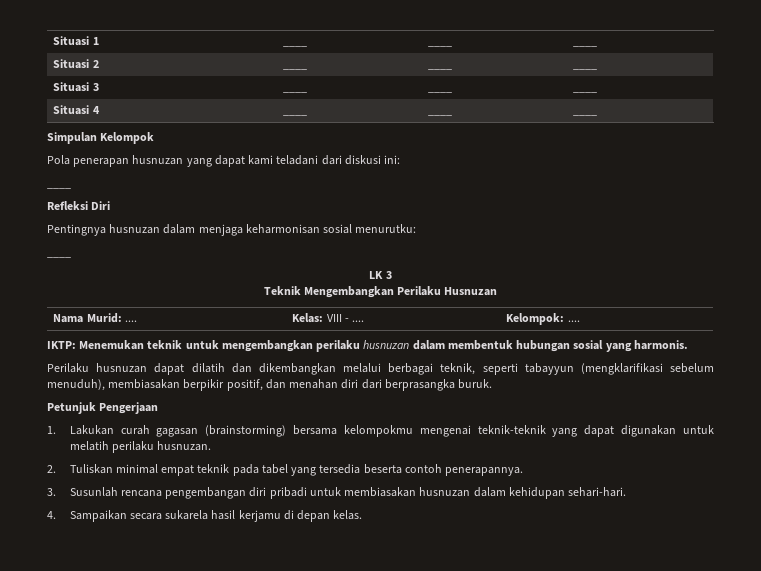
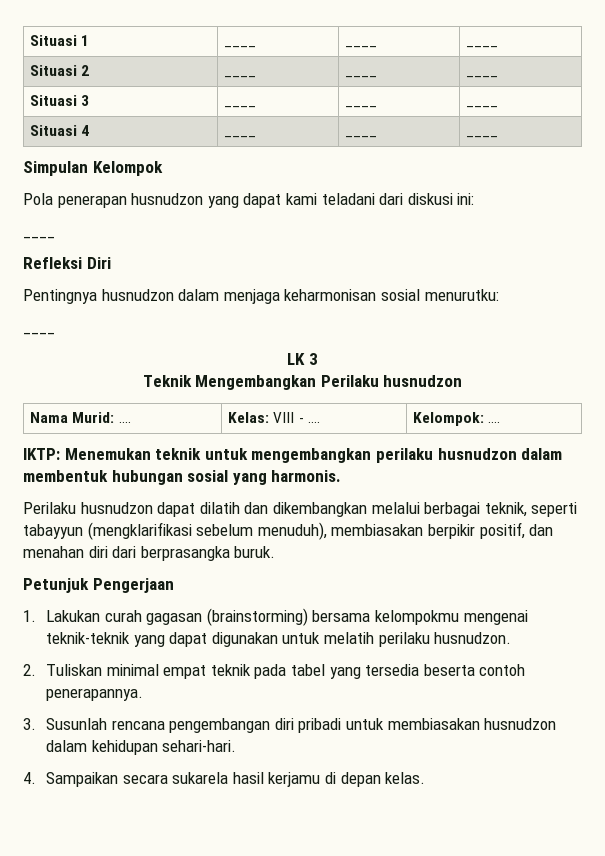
- Pola penerapan husnuzan yang dapat kami teladani dari diskusi ini:
+ Pola penerapan husnudzon yang dapat kami teladani dari diskusi ini:
- Pentingnya husnuzan dalam menjaga keharmonisan sosial menurutku:
+ Pentingnya husnudzon dalam menjaga keharmonisan sosial menurutku:
- Teknik Mengembangkan Perilaku Husnuzan
+ Teknik Mengembangkan Perilaku husnudzon
- IKTP: Menemukan teknik untuk mengembangkan perilaku husnuzan dalam membentuk hubungan sosial yang harmonis.
+ IKTP: Menemukan teknik untuk mengembangkan perilaku husnudzon dalam membentuk hubungan sosial yang harmonis.
- Perilaku husnuzan dapat dilatih dan dikembangkan melalui berbagai teknik, seperti tabayyun (mengklarifikasi sebelum menuduh), membiasakan berpikir positif, dan menahan diri dari berprasangka buruk.
+ Perilaku husnudzon dapat dilatih dan dikembangkan melalui berbagai teknik, seperti tabayyun (mengklarifikasi sebelum menuduh), membiasakan berpikir positif, dan menahan diri dari berprasangka buruk.
- 1. Lakukan curah gagasan (brainstorming) bersama kelompokmu mengenai teknik-teknik yang dapat digunakan untuk melatih perilaku husnuzan.
+ 1. Lakukan curah gagasan (brainstorming) bersama kelompokmu mengenai teknik-teknik yang dapat digunakan untuk melatih perilaku husnudzon.
- 3. Susunlah rencana pengembangan diri pribadi untuk membiasakan husnuzan dalam kehidupan sehari-hari.
+ 3. Susunlah rencana pengembangan diri pribadi untuk membiasakan husnudzon dalam kehidupan sehari-hari.

